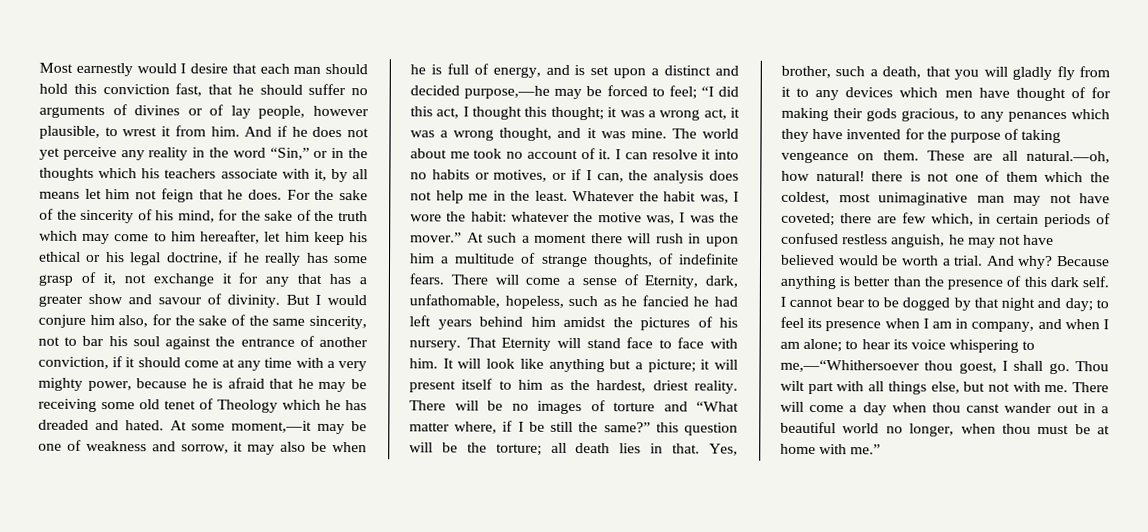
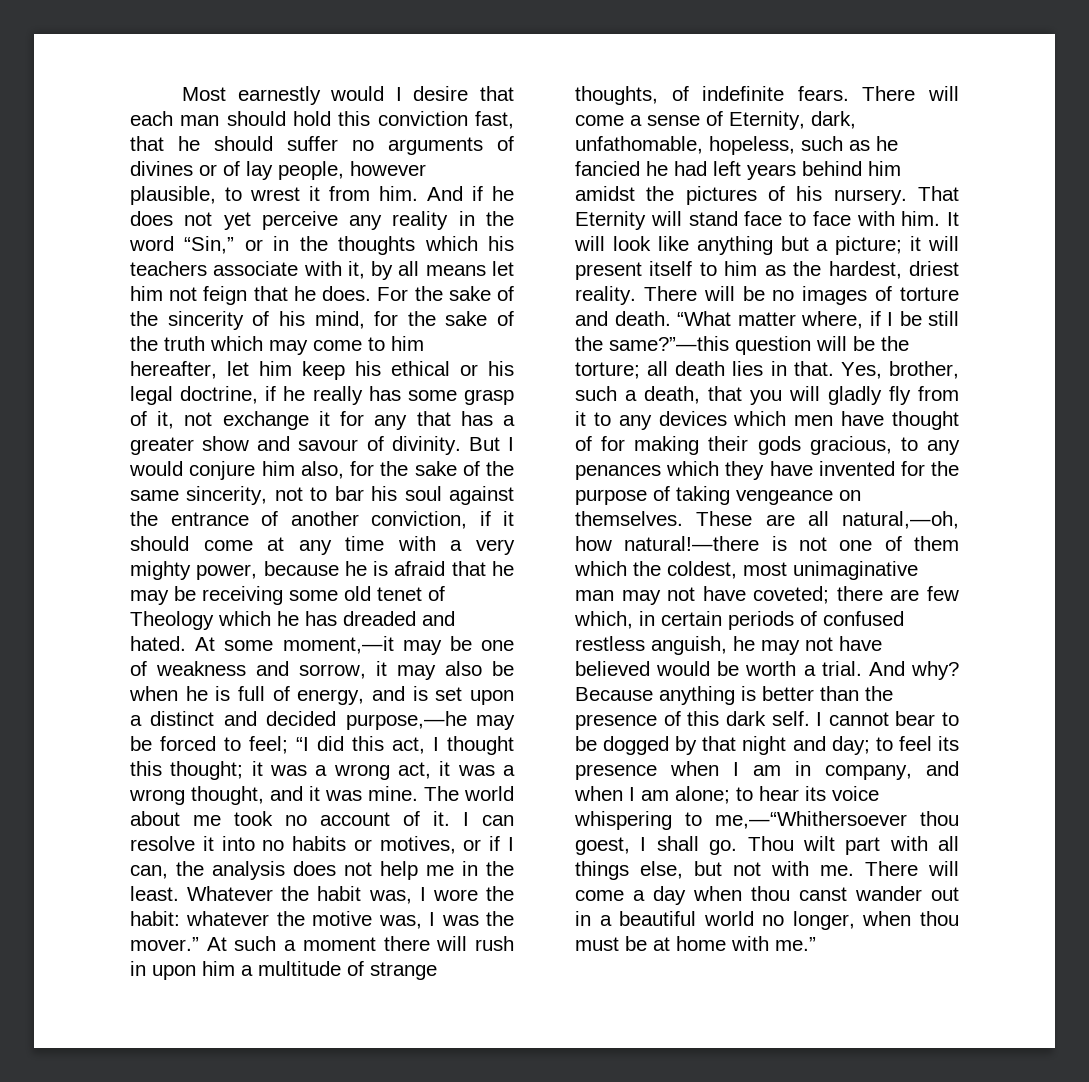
- There will be no images of torture and “What matter where, if I be still the same?” this question will be the torture; all death lies in that.
+ There will be no images of torture and death. “What matter where, if I be still the same?”—this question will be the torture; all death lies in that.
- Yes, brother, such a death, that you will gladly fly from it to any devices which men have thought of for making their gods gracious, to any penances which they have invented for the purpose of taking vengeance on them.
+ Yes, brother, such a death, that you will gladly fly from it to any devices which men have thought of for making their gods gracious, to any penances which they have invented for the purpose of taking vengeance on themselves.
- These are all natural.—oh, how natural! there is not one of them which the coldest, most unimaginative man may not have coveted; there are few which, in certain periods of confused restless anguish, he may not have believed would be worth a trial.
+ These are all natural,—oh, how natural!—there is not one of them which the coldest, most unimaginative man may not have coveted; there are few which, in certain periods of confused restless anguish, he may not have believed would be worth a trial.

